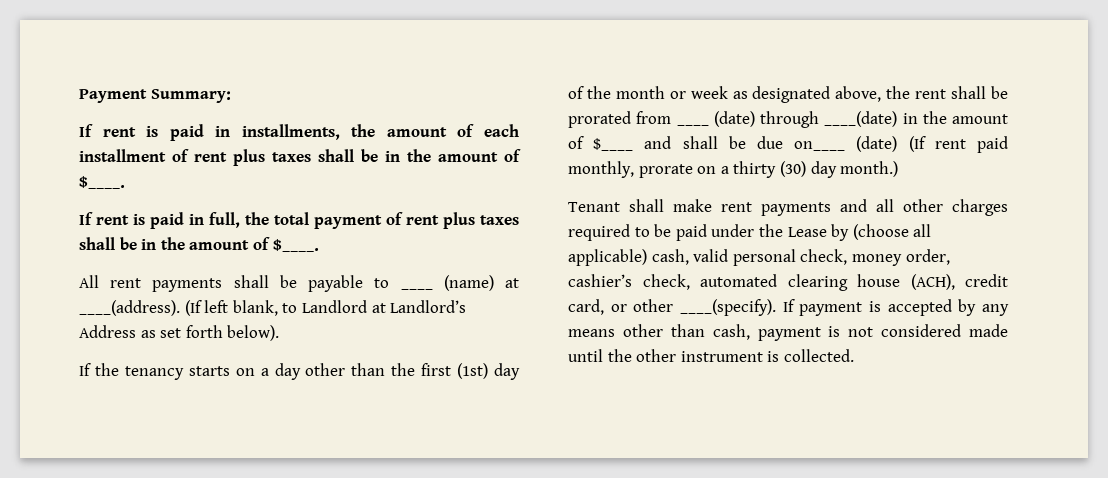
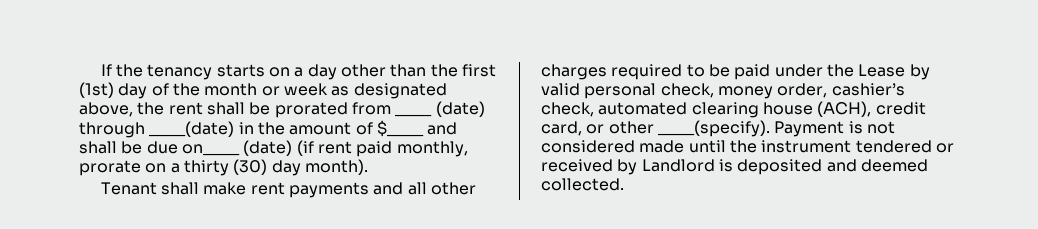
- Payment Summary:
- If rent is paid in installments, the amount of each installment of rent plus taxes shall be in the amount of $____.
- If rent is paid in full, the total payment of rent plus taxes shall be in the amount of $____.
- All rent payments shall be payable to ____ (name) at ____(address). (If left blank, to Landlord at Landlord’s Address as set forth below).
- If the tenancy starts on a day other than the first (1st) day of the month or week as designated above, the rent shall be prorated from ____ (date) through ____(date) in the amount of $____ and shall be due on____ (date) (If rent paid monthly, prorate on a thirty (30) day month.)
+ If the tenancy starts on a day other than the first (1st) day of the month or week as designated above, the rent shall be prorated from ____ (date) through ____(date) in the amount of $____ and shall be due on____ (date) (if rent paid monthly, prorate on a thirty (30) day month).
- Tenant shall make rent payments and all other charges required to be paid under the Lease by (choose all applicable) cash, valid personal check, money order, cashier’s check, automated clearing house (ACH), credit card, or other ____(specify).
+ Tenant shall make rent payments and all other charges required to be paid under the Lease by valid personal check, money order, cashier’s check, automated clearing house (ACH), credit card, or other ____(specify).
- If payment is accepted by any means other than cash, payment is not considered made until the other instrument is collected.
+ Payment is not considered made until the instrument tendered or received by Landlord is deposited and deemed collected.

